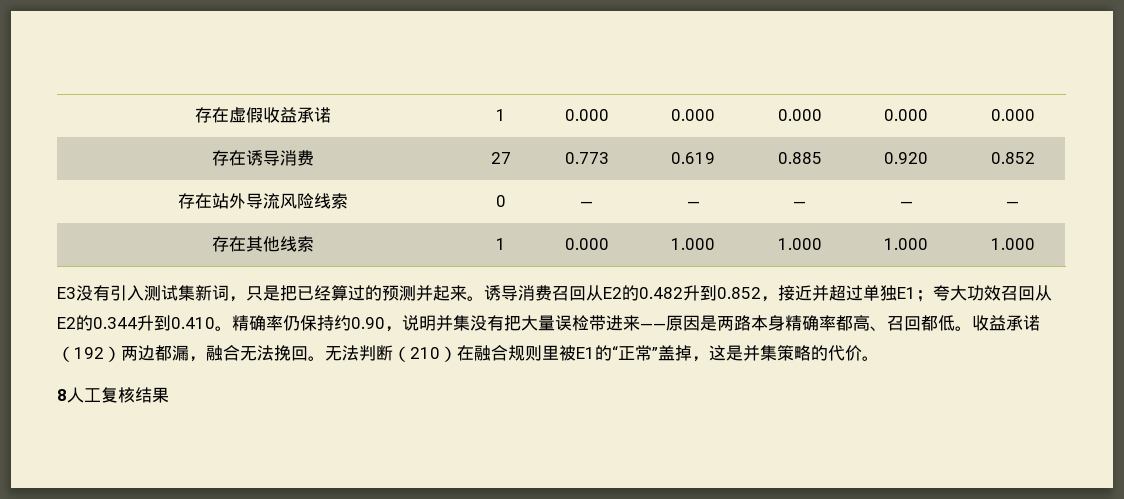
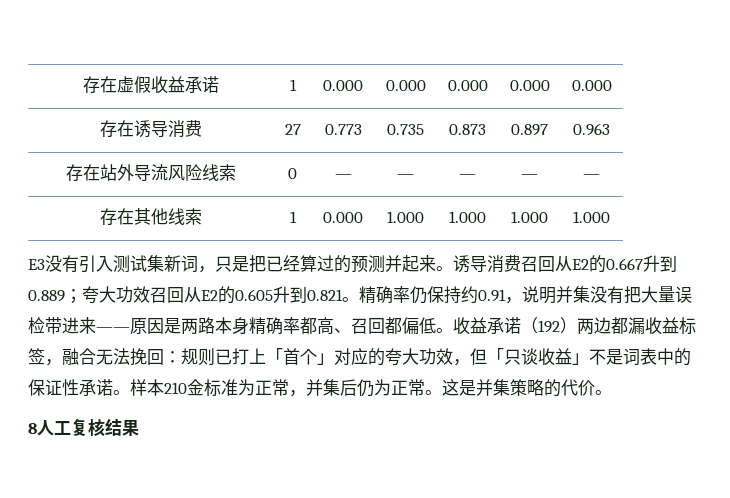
- 存在诱导消费 | 27 | 0.773 | 0.619 | 0.885 | 0.920 | 0.852
+ 存在诱导消费 | 27 | 0.773 | 0.735 | 0.873 | 0.897 | 0.963
- 诱导消费召回从E2的0.482升到0.852，接近并超过单独E1；夸大功效召回从E2的0.344升到0.410。
+ 诱导消费召回从E2的0.667升到0.889；夸大功效召回从E2的0.605升到0.821。
- 精确率仍保持约0.90，说明并集没有把大量误检带进来——原因是两路本身精确率都高、召回都低。
+ 精确率仍保持约0.91，说明并集没有把大量误检带进来——原因是两路本身精确率都高、召回都偏低。
- 收益承诺（192）两边都漏，融合无法挽回。无法判断（210）在融合规则里被E1的“正常”盖掉，这是并集策略的代价。
+ 收益承诺（192）两边都漏收益标签，融合无法挽回：规则已打上「首个」对应的夸大功效，但「只谈收益」不是词表中的保证性承诺。样本210金标准为正常，并集后仍为正常。这是并集策略的代价。

